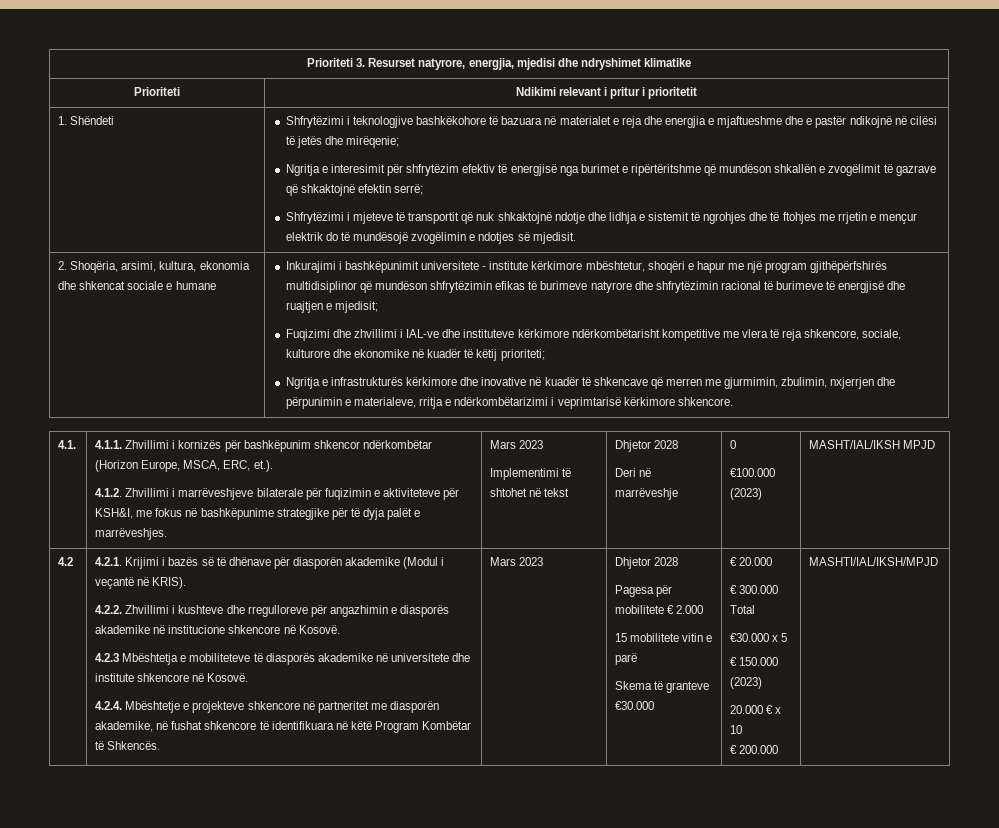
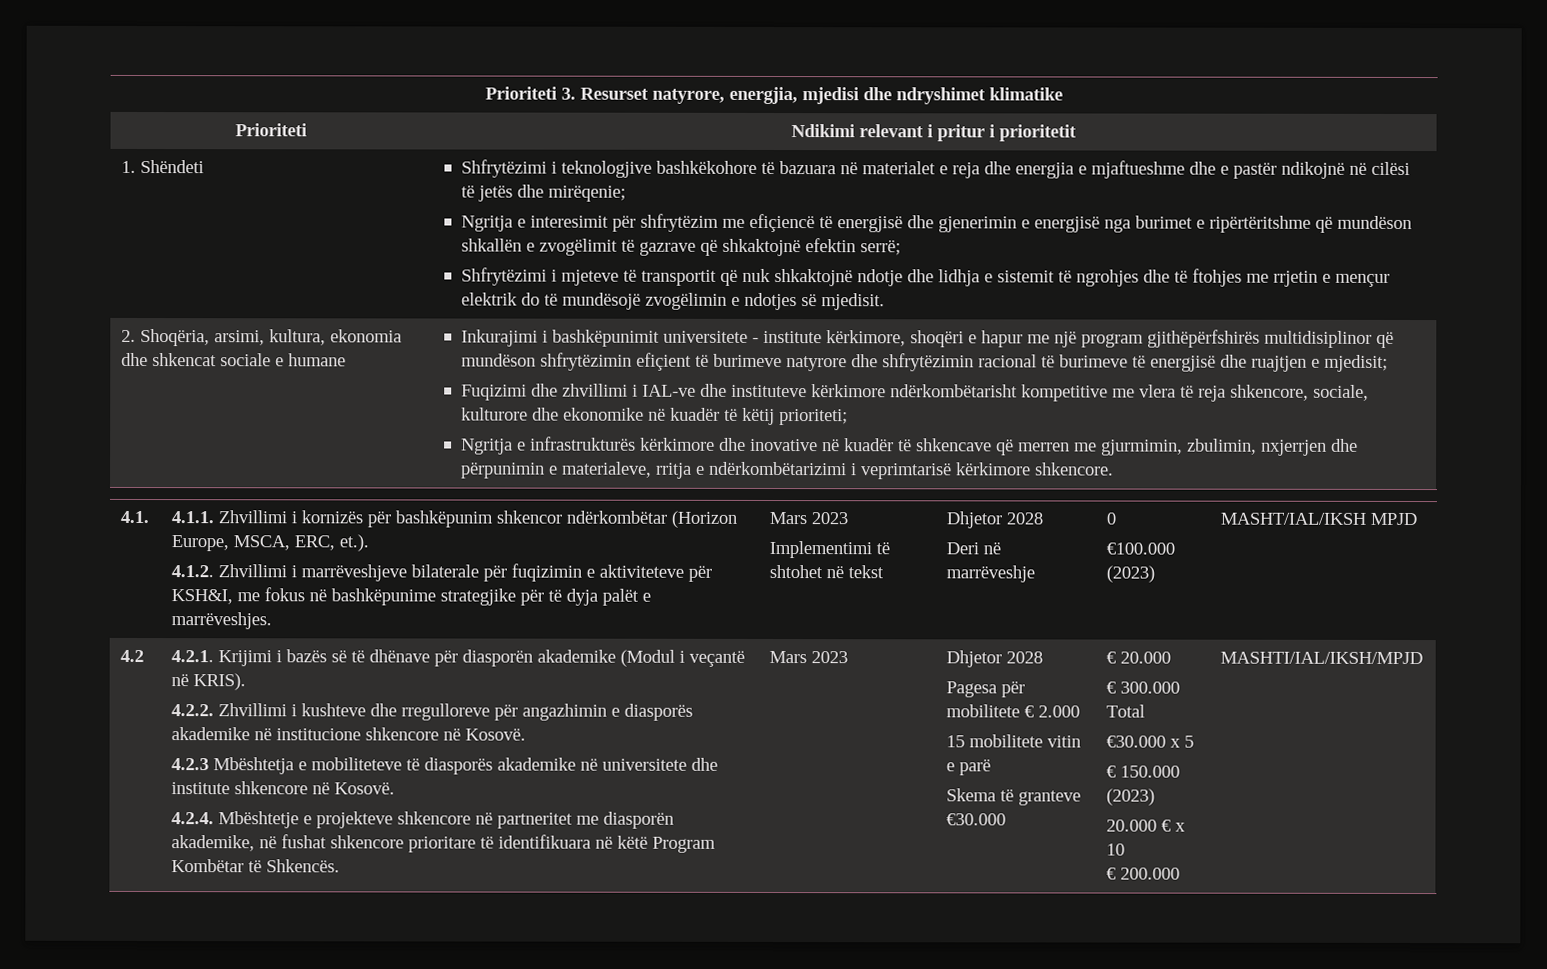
- Ngritja e interesimit për shfrytëzim efektiv të energjisë nga burimet e ripërtëritshme që mundëson shkallën e zvogëlimit të gazrave që shkaktojnë efektin serrë;
+ Ngritja e interesimit për shfrytëzim me efiçiencë të energjisë dhe gjenerimin e energjisë nga burimet e ripërtëritshme që mundëson shkallën e zvogëlimit të gazrave që shkaktojnë efektin serrë;
- Inkurajimi i bashkëpunimit universitete - institute kërkimore mbështetur, shoqëri e hapur me një program gjithëpërfshirës multidisiplinor që mundëson shfrytëzimin efikas të burimeve natyrore dhe shfrytëzimin racional të burimeve të energjisë dhe ruajtjen e mjedisit;
+ Inkurajimi i bashkëpunimit universitete - institute kërkimore, shoqëri e hapur me një program gjithëpërfshirës multidisiplinor që mundëson shfrytëzimin efiçient të burimeve natyrore dhe shfrytëzimin racional të burimeve të energjisë dhe ruajtjen e mjedisit;
- 4.2.4. Mbështetje e projekteve shkencore në partneritet me diasporën akademike, në fushat shkencore të identifikuara në këtë Program Kombëtar të Shkencës.
+ 4.2.4. Mbështetje e projekteve shkencore në partneritet me diasporën akademike, në fushat shkencore prioritare të identifikuara në këtë Program Kombëtar të Shkencës.

